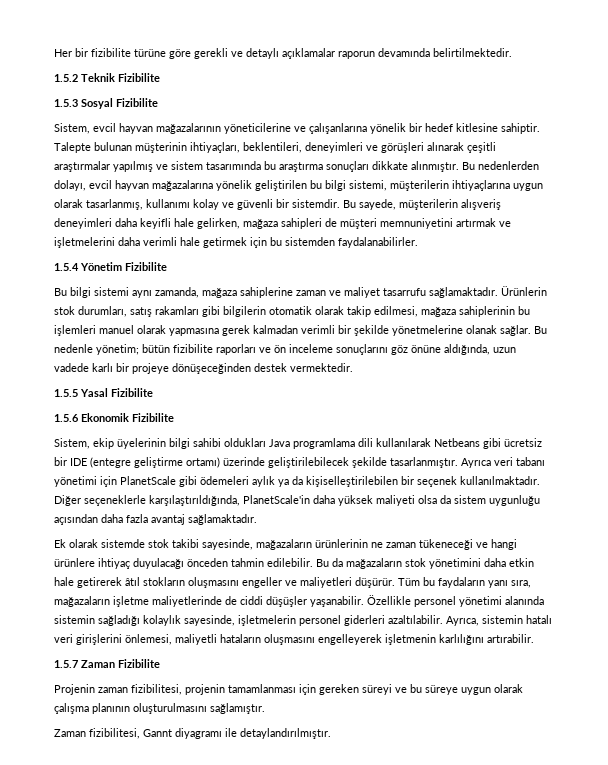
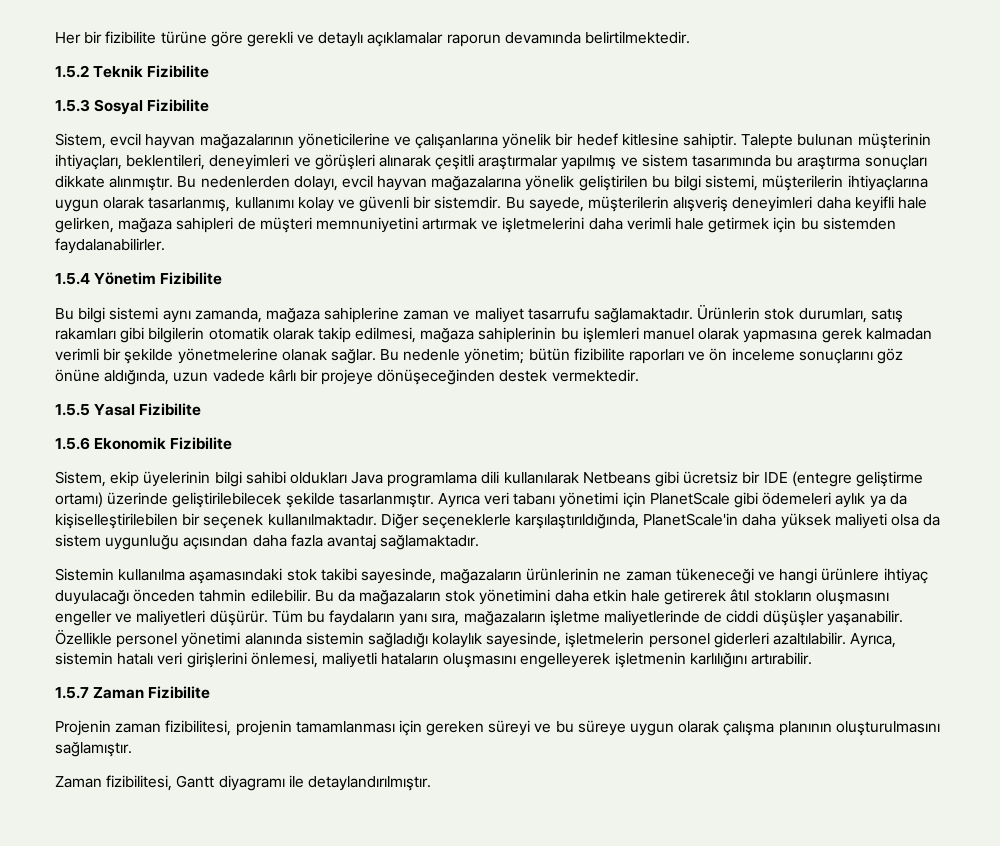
- Bu nedenle yönetim; bütün fizibilite raporları ve ön inceleme sonuçlarını göz önüne aldığında, uzun vadede karlı bir projeye dönüşeceğinden destek vermektedir.
+ Bu nedenle yönetim; bütün fizibilite raporları ve ön inceleme sonuçlarını göz önüne aldığında, uzun vadede kârlı bir projeye dönüşeceğinden destek vermektedir.
- Ek olarak sistemde stok takibi sayesinde, mağazaların ürünlerinin ne zaman tükeneceği ve hangi ürünlere ihtiyaç duyulacağı önceden tahmin edilebilir.
+ Sistemin kullanılma aşamasındaki stok takibi sayesinde, mağazaların ürünlerinin ne zaman tükeneceği ve hangi ürünlere ihtiyaç duyulacağı önceden tahmin edilebilir.
- Zaman fizibilitesi, Gannt diyagramı ile detaylandırılmıştır.
+ Zaman fizibilitesi, Gantt diyagramı ile detaylandırılmıştır.

